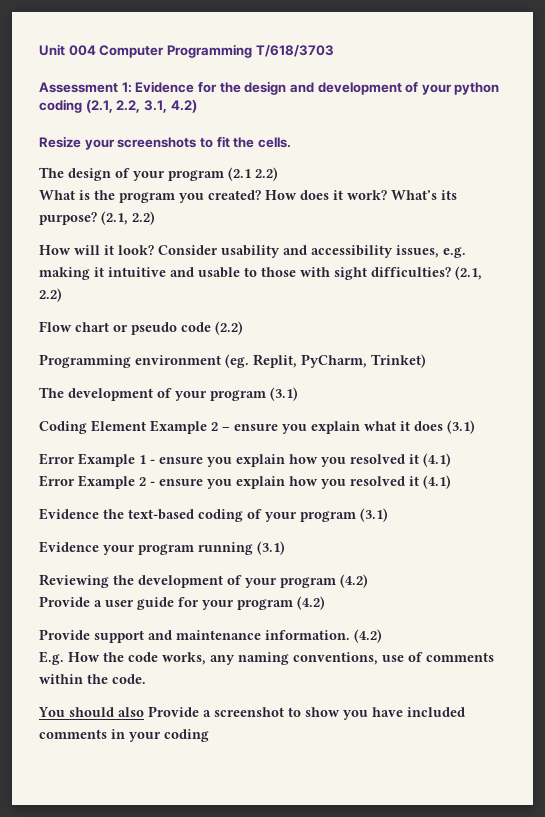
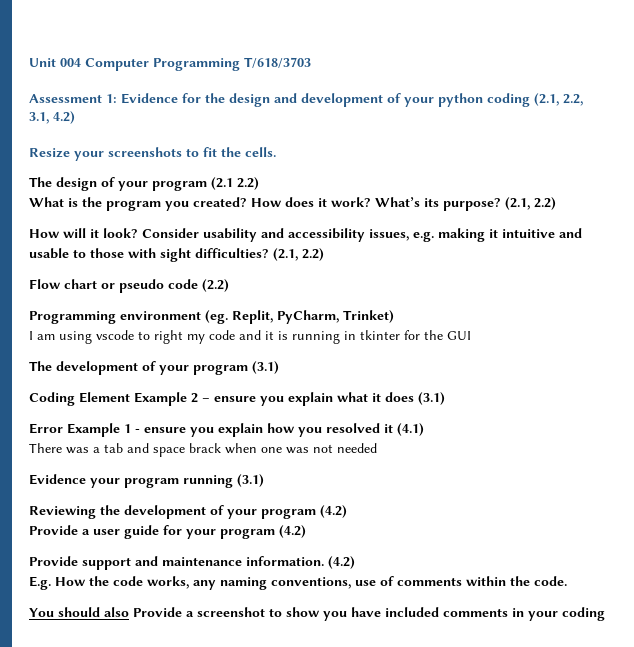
+ I am using vscode to right my code and it is running in tkinter for the GUI
- Error Example 2 - ensure you explain how you resolved it (4.1)
- Evidence the text-based coding of your program (3.1)
+ There was a tab and space brack when one was not needed

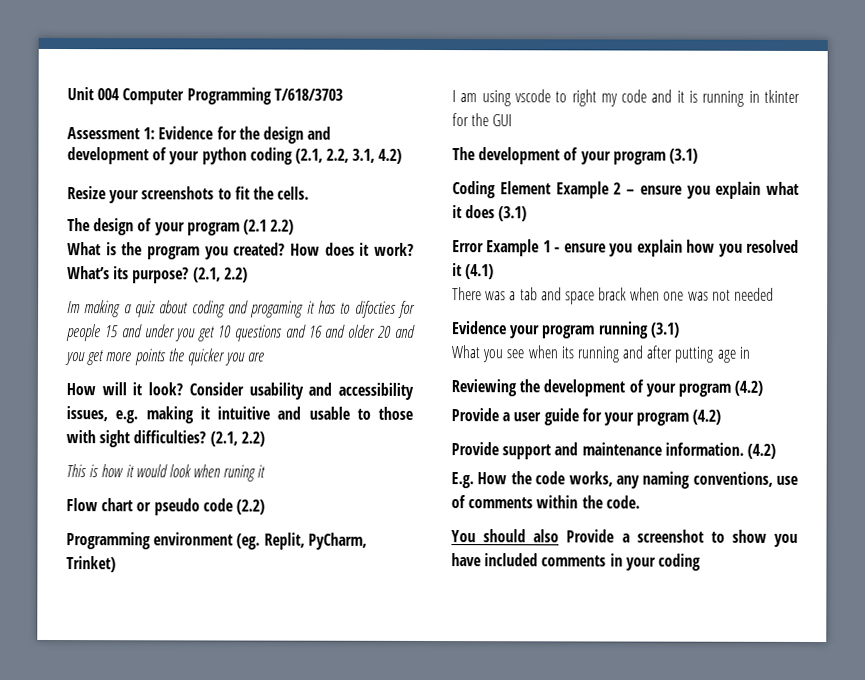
+ Im making a quiz about coding and progaming it has to difocties for people 15 and under you get 10 questions and 16 and older 20 and you get more points the quicker you are
+ This is how it would look when runing it
+ What you see when its running and after putting age in

